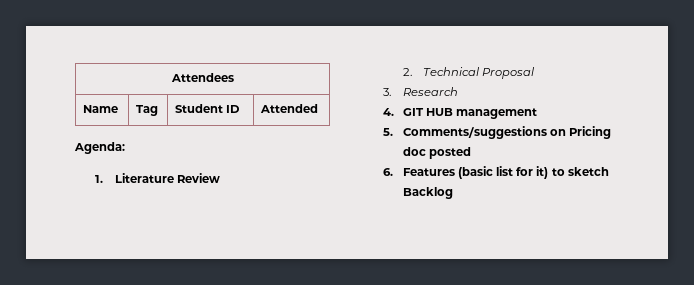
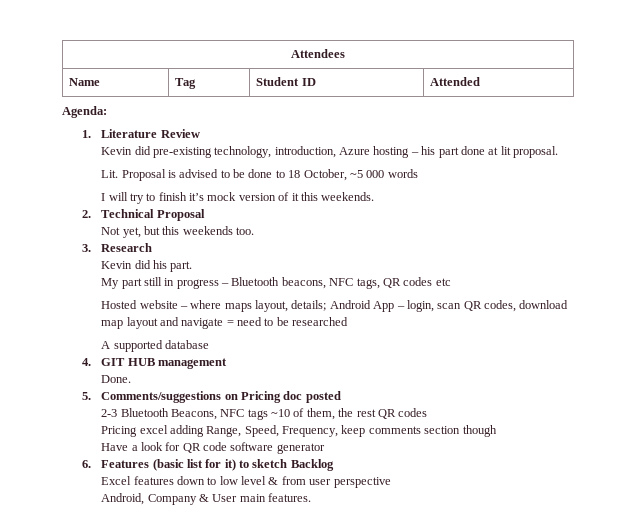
+ Kevin did pre-existing technology, introduction, Azure hosting – his part done at lit proposal.
+ Lit. Proposal is advised to be done to 18 October, ~5 000 words
+ I will try to finish it’s mock version of it this weekends.
  2. Technical Proposal
+ Not yet, but this weekends too.
  3. Research
+ Kevin did his part.
+ My part still in progress – Bluetooth beacons, NFC tags, QR codes etc
+ Hosted website – where maps layout, details; Android App – login, scan QR codes, download map layout and navigate = need to be researched
+ A supported database
+ Done.
+ 2-3 Bluetooth Beacons, NFC tags ~10 of them, the rest QR codes
+ Pricing excel adding Range, Speed, Frequency, keep comments section though
+ Have a look for QR code software generator
+ Excel features down to low level & from user perspective
+ Android, Company & User main features.

